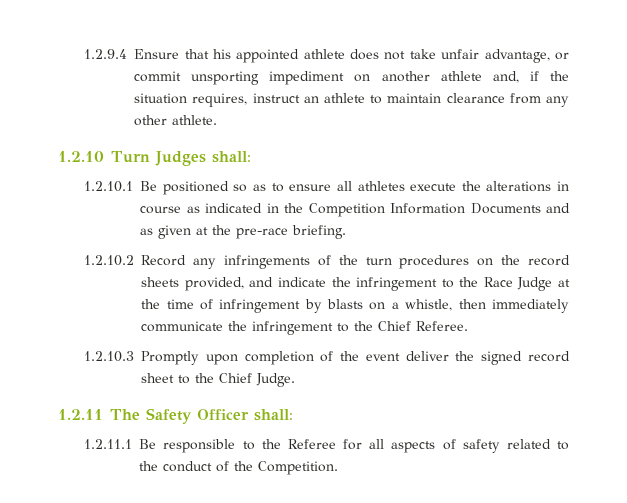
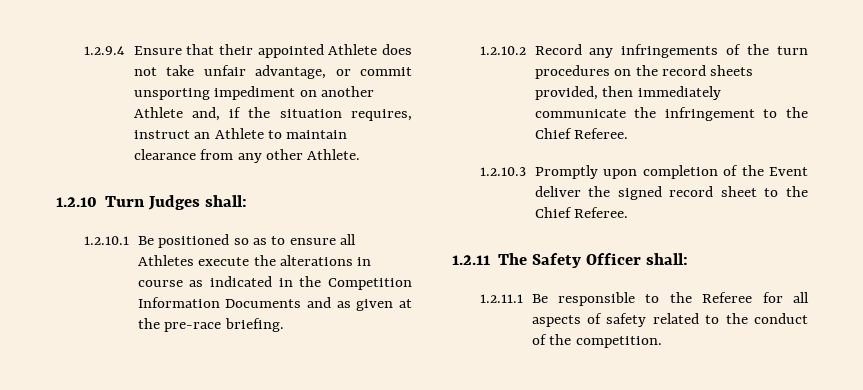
- 1.2.9.4 Ensure that his appointed athlete does not take unfair advantage, or commit unsporting impediment on another athlete and, if the situation requires, instruct an athlete to maintain clearance from any other athlete.
+ 1.2.9.4 Ensure that their appointed Athlete does not take unfair advantage, or commit unsporting impediment on another Athlete and, if the situation requires, instruct an Athlete to maintain clearance from any other Athlete.
- 1.2.10.1 Be positioned so as to ensure all athletes execute the alterations in course as indicated in the Competition Information Documents and as given at the pre-race briefing.
+ 1.2.10.1 Be positioned so as to ensure all Athletes execute the alterations in course as indicated in the Competition Information Documents and as given at the pre-race briefing.
- 1.2.10.2 Record any infringements of the turn procedures on the record sheets provided, and indicate the infringement to the Race Judge at the time of infringement by blasts on a whistle, then immediately communicate the infringement to the Chief Referee.
+ 1.2.10.2 Record any infringements of the turn procedures on the record sheets provided, then immediately communicate the infringement to the Chief Referee.
- 1.2.10.3 Promptly upon completion of the event deliver the signed record sheet to the Chief Judge.
+ 1.2.10.3 Promptly upon completion of the Event deliver the signed record sheet to the Chief Referee.
- 1.2.11.1 Be responsible to the Referee for all aspects of safety related to the conduct of the Competition.
+ 1.2.11.1 Be responsible to the Referee for all aspects of safety related to the conduct of the competition.

